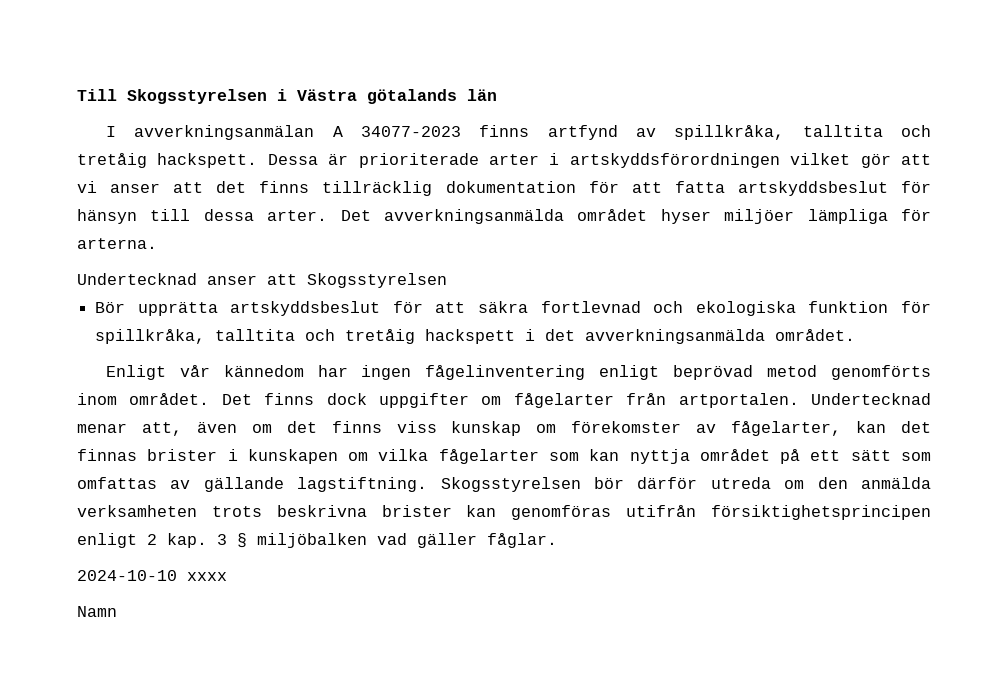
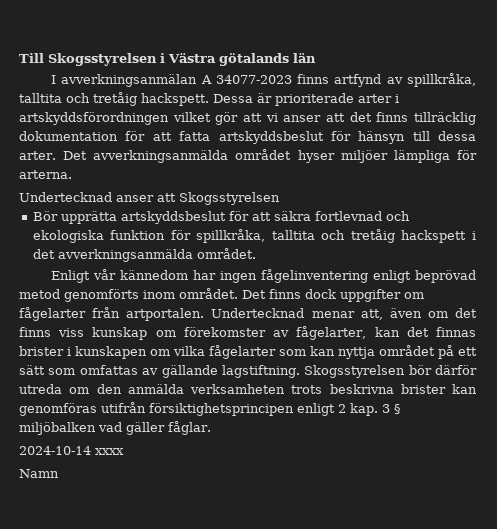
- 2024-10-10 xxxx
+ 2024-10-14 xxxx

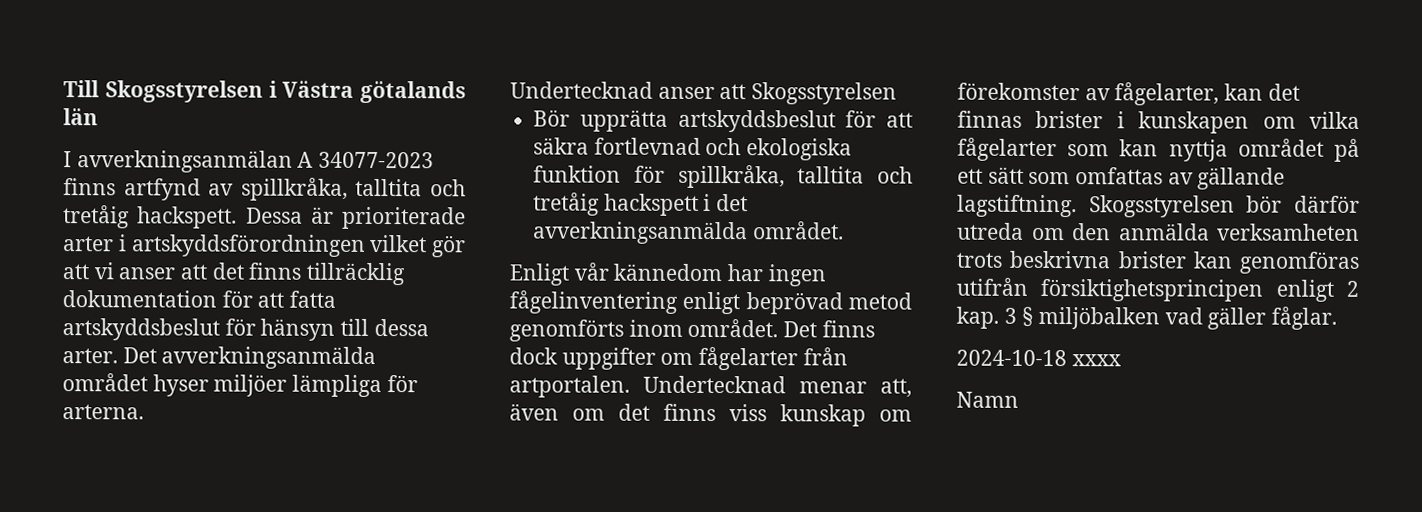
- 2024-10-14 xxxx
+ 2024-10-18 xxxx

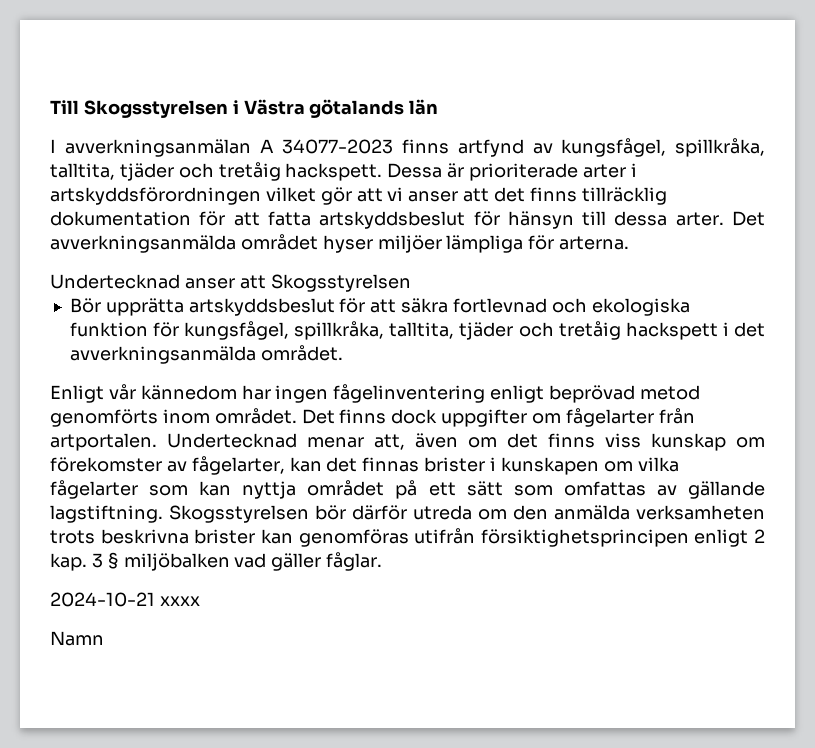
- I avverkningsanmälan A 34077-2023 finns artfynd av spillkråka, talltita och tretåig hackspett.
+ I avverkningsanmälan A 34077-2023 finns artfynd av kungsfågel, spillkråka, talltita, tjäder och tretåig hackspett.
- Bör upprätta artskyddsbeslut för att säkra fortlevnad och ekologiska funktion för spillkråka, talltita och tretåig hackspett i det avverkningsanmälda området.
+ Bör upprätta artskyddsbeslut för att säkra fortlevnad och ekologiska funktion för kungsfågel, spillkråka, talltita, tjäder och tretåig hackspett i det avverkningsanmälda området.
- 2024-10-18 xxxx
+ 2024-10-21 xxxx

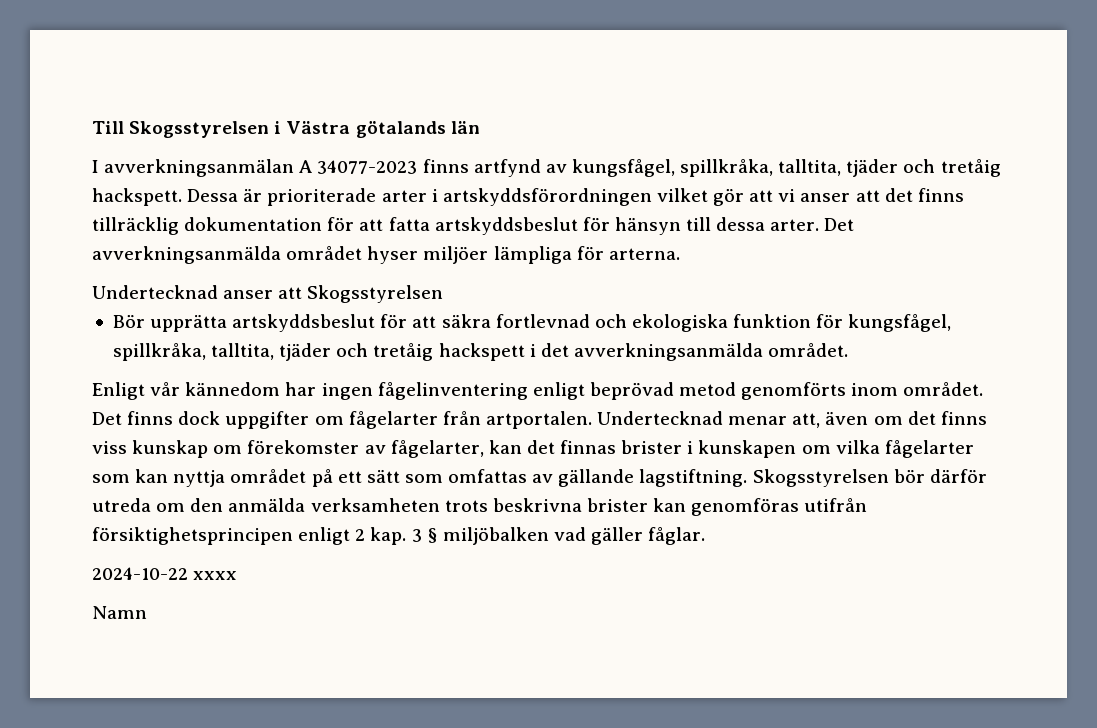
- 2024-10-21 xxxx
+ 2024-10-22 xxxx

